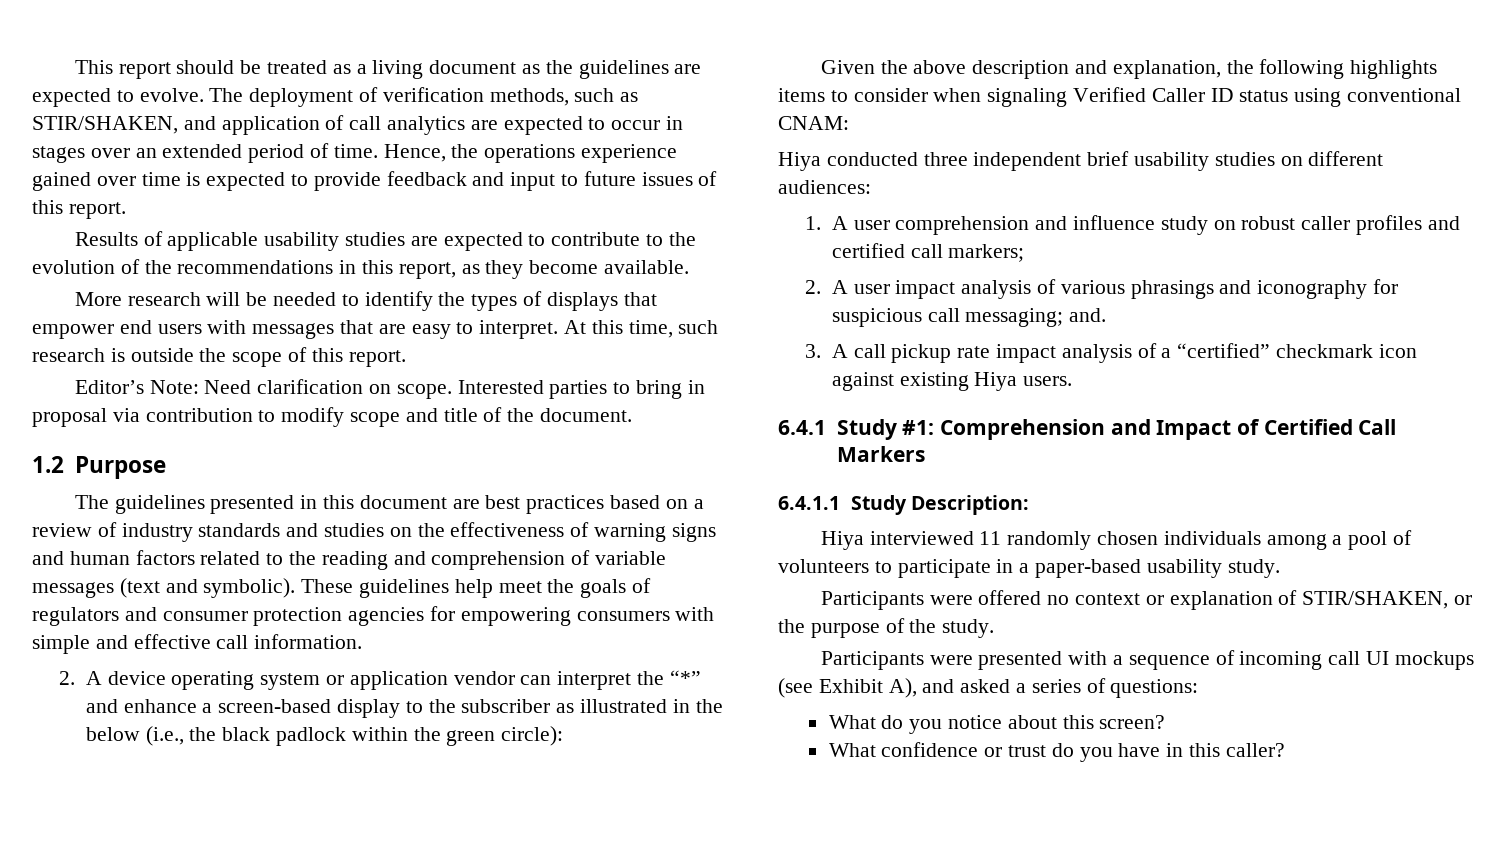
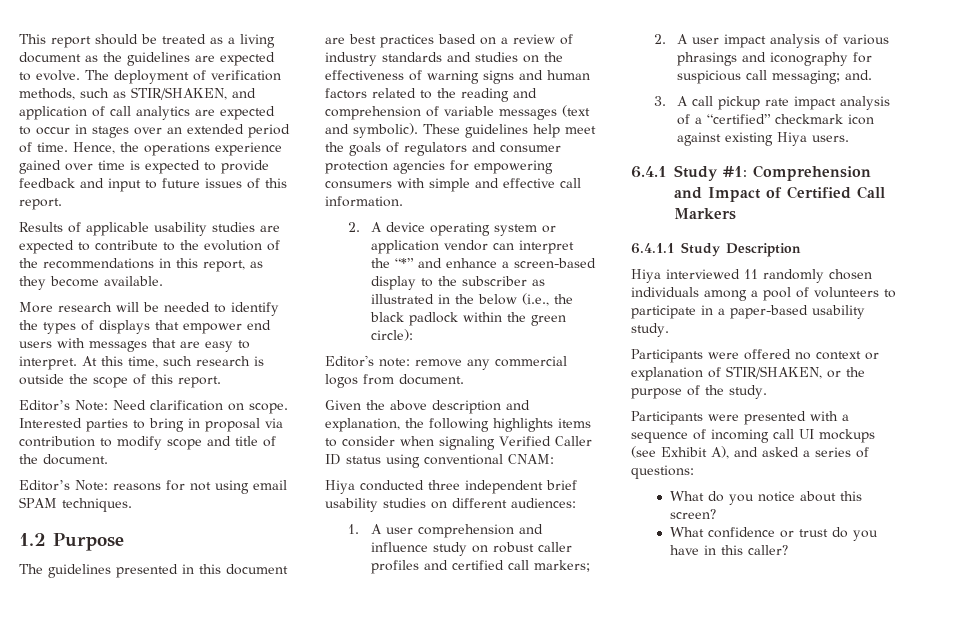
+ Editor’s Note: reasons for not using email SPAM techniques.
+ Editor's note: remove any commercial logos from document.
- 6.4.1.1 Study Description:
+ 6.4.1.1 Study Description

